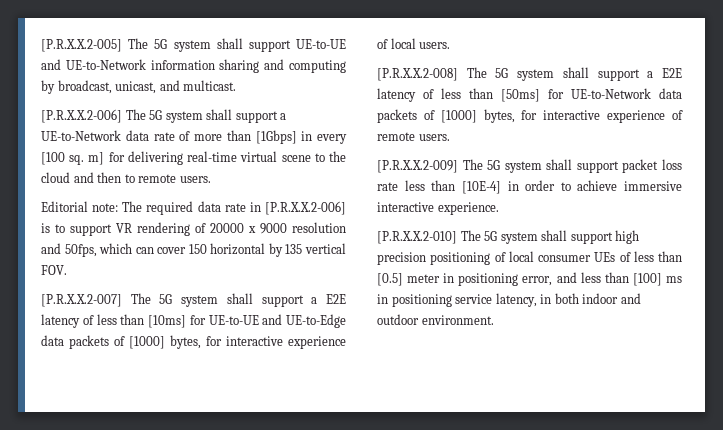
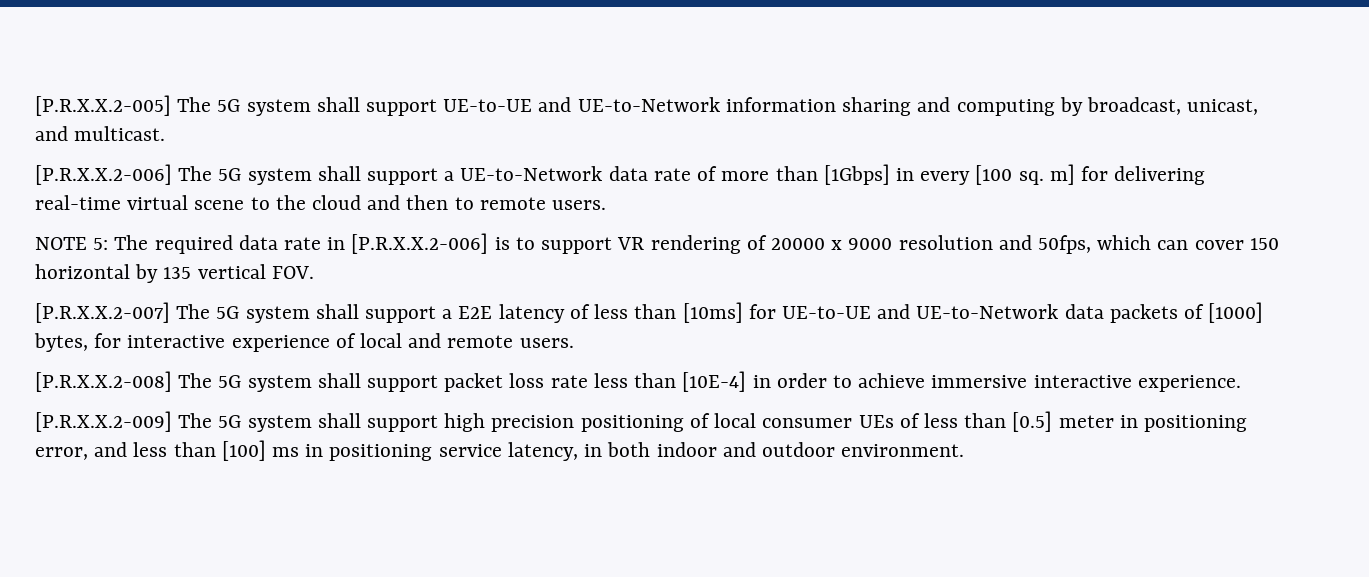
- Editorial note: The required data rate in [P.R.X.X.2-006] is to support VR rendering of 20000 x 9000 resolution and 50fps, which can cover 150 horizontal by 135 vertical FOV.
+ NOTE 5: The required data rate in [P.R.X.X.2-006] is to support VR rendering of 20000 x 9000 resolution and 50fps, which can cover 150 horizontal by 135 vertical FOV.
- [P.R.X.X.2-007] The 5G system shall support a E2E latency of less than [10ms] for UE-to-UE and UE-to-Edge data packets of [1000] bytes, for interactive experience of local users.
+ [P.R.X.X.2-007] The 5G system shall support a E2E latency of less than [10ms] for UE-to-UE and UE-to-Network data packets of [1000] bytes, for interactive experience of local and remote users.
- [P.R.X.X.2-008] The 5G system shall support a E2E latency of less than [50ms] for UE-to-Network data packets of [1000] bytes, for interactive experience of remote users.
- [P.R.X.X.2-009] The 5G system shall support packet loss rate less than [10E-4] in order to achieve immersive interactive experience.
+ [P.R.X.X.2-008] The 5G system shall support packet loss rate less than [10E-4] in order to achieve immersive interactive experience.
- [P.R.X.X.2-010] The 5G system shall support high precision positioning of local consumer UEs of less than [0.5] meter in positioning error, and less than [100] ms in positioning service latency, in both indoor and outdoor environment.
+ [P.R.X.X.2-009] The 5G system shall support high precision positioning of local consumer UEs of less than [0.5] meter in positioning error, and less than [100] ms in positioning service latency, in both indoor and outdoor environment.

